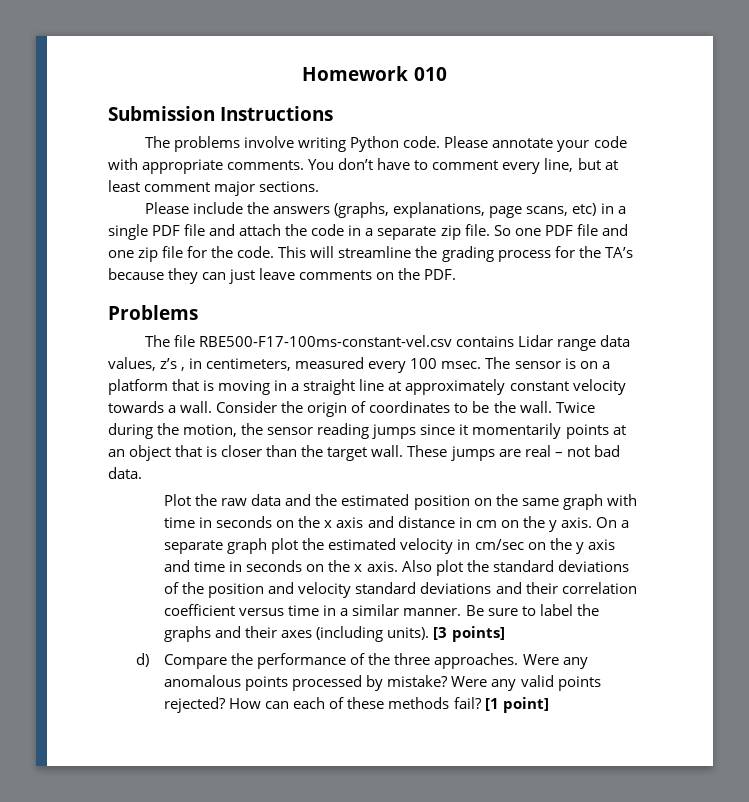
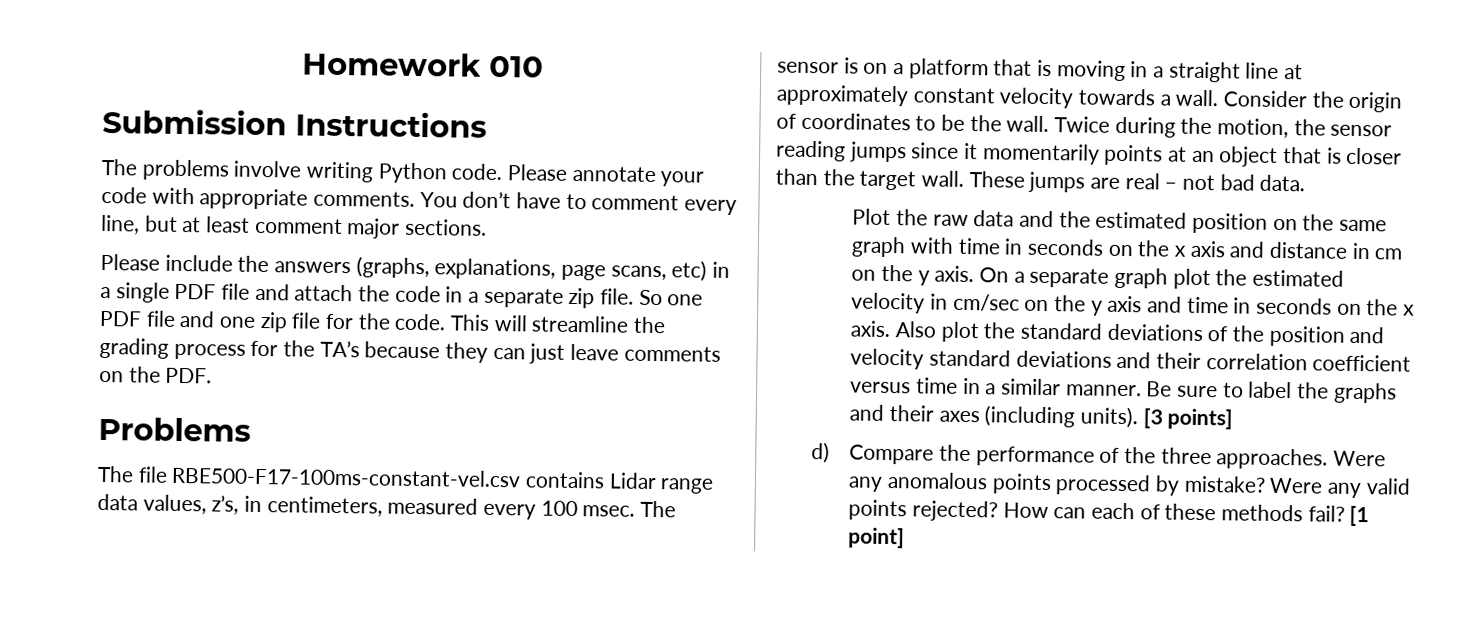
- The file RBE500-F17-100ms-constant-vel.csv contains Lidar range data values, z’s , in centimeters, measured every 100 msec.
+ The file RBE500-F17-100ms-constant-vel.csv contains Lidar range data values, z’s, in centimeters, measured every 100 msec.

